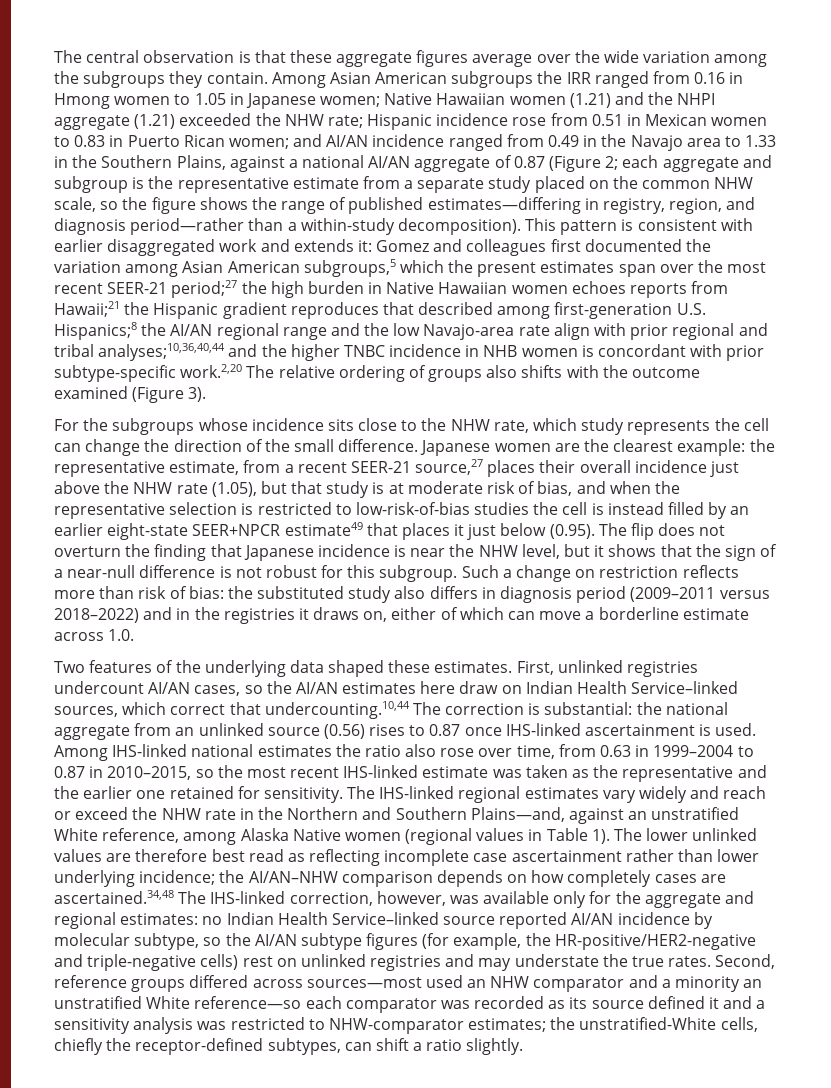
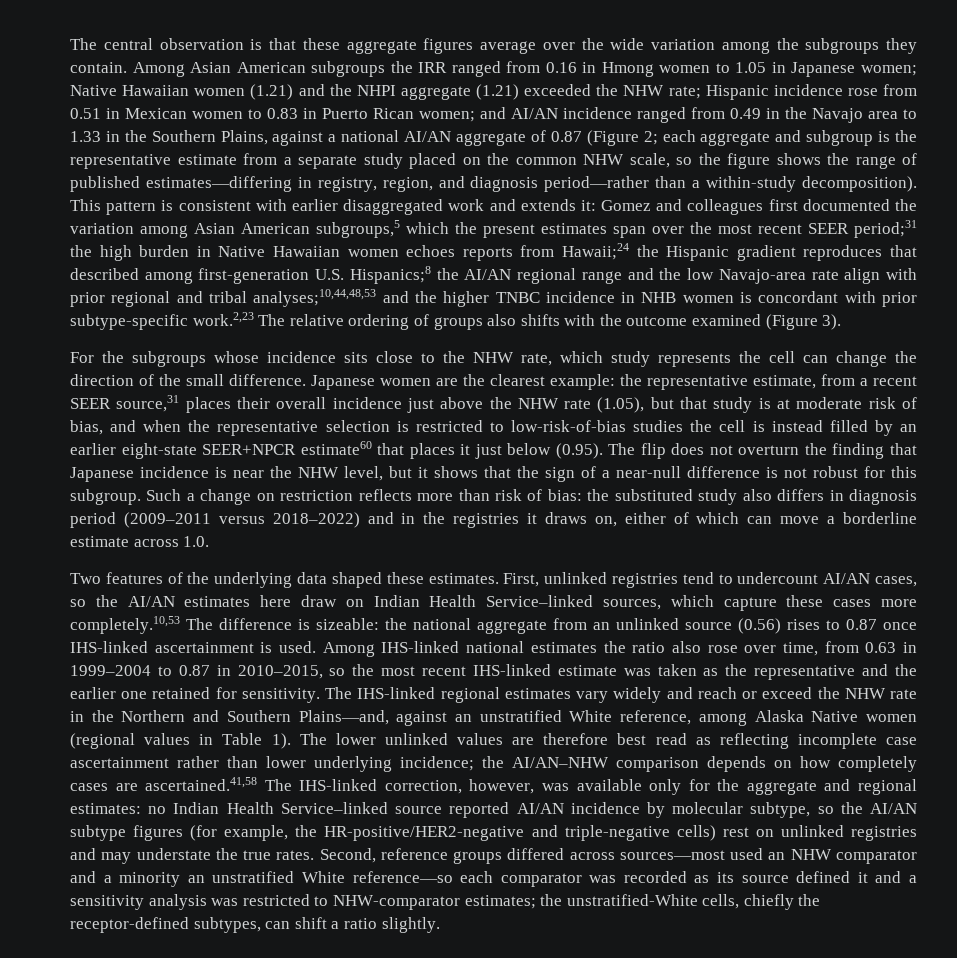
- Gomez and colleagues first documented the variation among Asian American subgroups,5 which the present estimates span over the most recent SEER-21 period;27 the high burden in Native Hawaiian women echoes reports from Hawaii;21 the Hispanic gradient reproduces that described among first-generation U.S. Hispanics;8 the AI/AN regional range and the low Navajo-area rate align with prior regional and tribal analyses;10,36,40,44 and the higher TNBC incidence in NHB women is concordant with prior subtype-specific work.2,20 The relative ordering of groups also shifts with the outcome examined (Figure 3).
+ Gomez and colleagues first documented the variation among Asian American subgroups,5 which the present estimates span over the most recent SEER period;31 the high burden in Native Hawaiian women echoes reports from Hawaii;24 the Hispanic gradient reproduces that described among first-generation U.S. Hispanics;8 the AI/AN regional range and the low Navajo-area rate align with prior regional and tribal analyses;10,44,48,53 and the higher TNBC incidence in NHB women is concordant with prior subtype-specific work.2,23 The relative ordering of groups also shifts with the outcome examined (Figure 3).
- the representative estimate, from a recent SEER-21 source,27 places their overall incidence just above the NHW rate (1.05), but that study is at moderate risk of bias, and when the representative selection is restricted to low-risk-of-bias studies the cell is instead filled by an earlier eight-state SEER+NPCR estimate49 that places it just below (0.95). The flip does not overturn the finding that Japanese incidence is near the NHW level, but it shows that the sign of a near-null difference is not robust for this subgroup.
+ the representative estimate, from a recent SEER source,31 places their overall incidence just above the NHW rate (1.05), but that study is at moderate risk of bias, and when the representative selection is restricted to low-risk-of-bias studies the cell is instead filled by an earlier eight-state SEER+NPCR estimate60 that places it just below (0.95). The flip does not overturn the finding that Japanese incidence is near the NHW level, but it shows that the sign of a near-null difference is not robust for this subgroup.
- First, unlinked registries undercount AI/AN cases, so the AI/AN estimates here draw on Indian Health Service–linked sources, which correct that undercounting.10,44 The correction is substantial: the national aggregate from an unlinked source (0.56) rises to 0.87 once IHS-linked ascertainment is used.
+ First, unlinked registries tend to undercount AI/AN cases, so the AI/AN estimates here draw on Indian Health Service–linked sources, which capture these cases more completely.10,53 The difference is sizeable: the national aggregate from an unlinked source (0.56) rises to 0.87 once IHS-linked ascertainment is used.
- the AI/AN–NHW comparison depends on how completely cases are ascertained.34,48 The IHS-linked correction, however, was available only for the aggregate and regional estimates:
+ the AI/AN–NHW comparison depends on how completely cases are ascertained.41,58 The IHS-linked correction, however, was available only for the aggregate and regional estimates:

